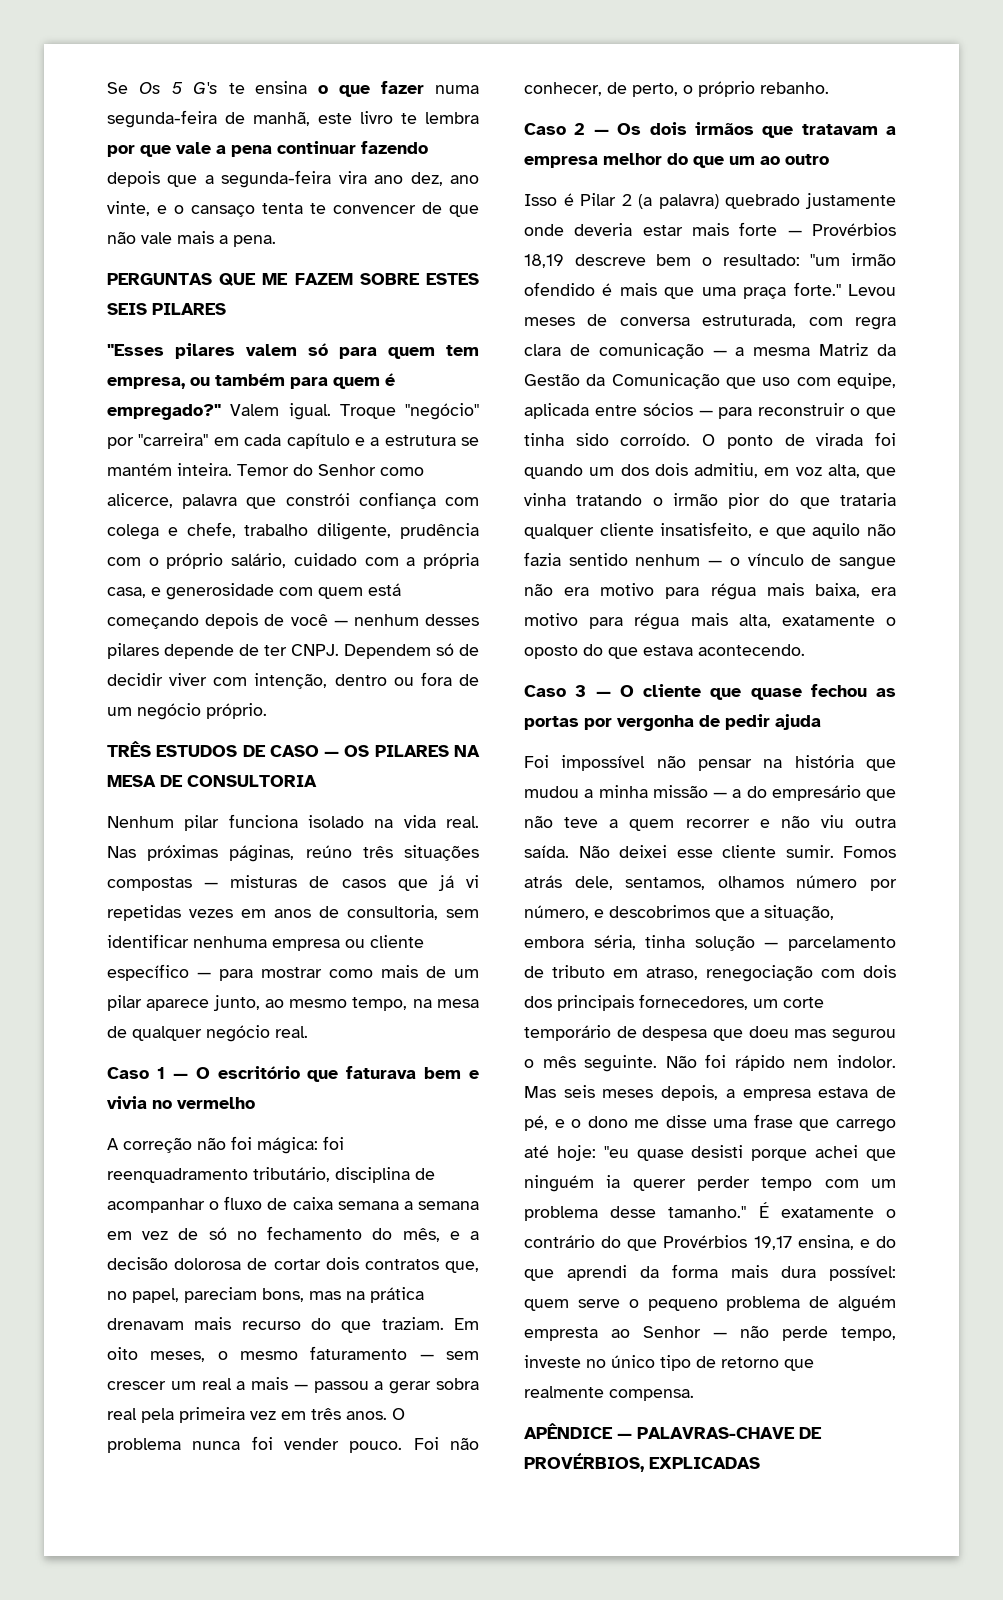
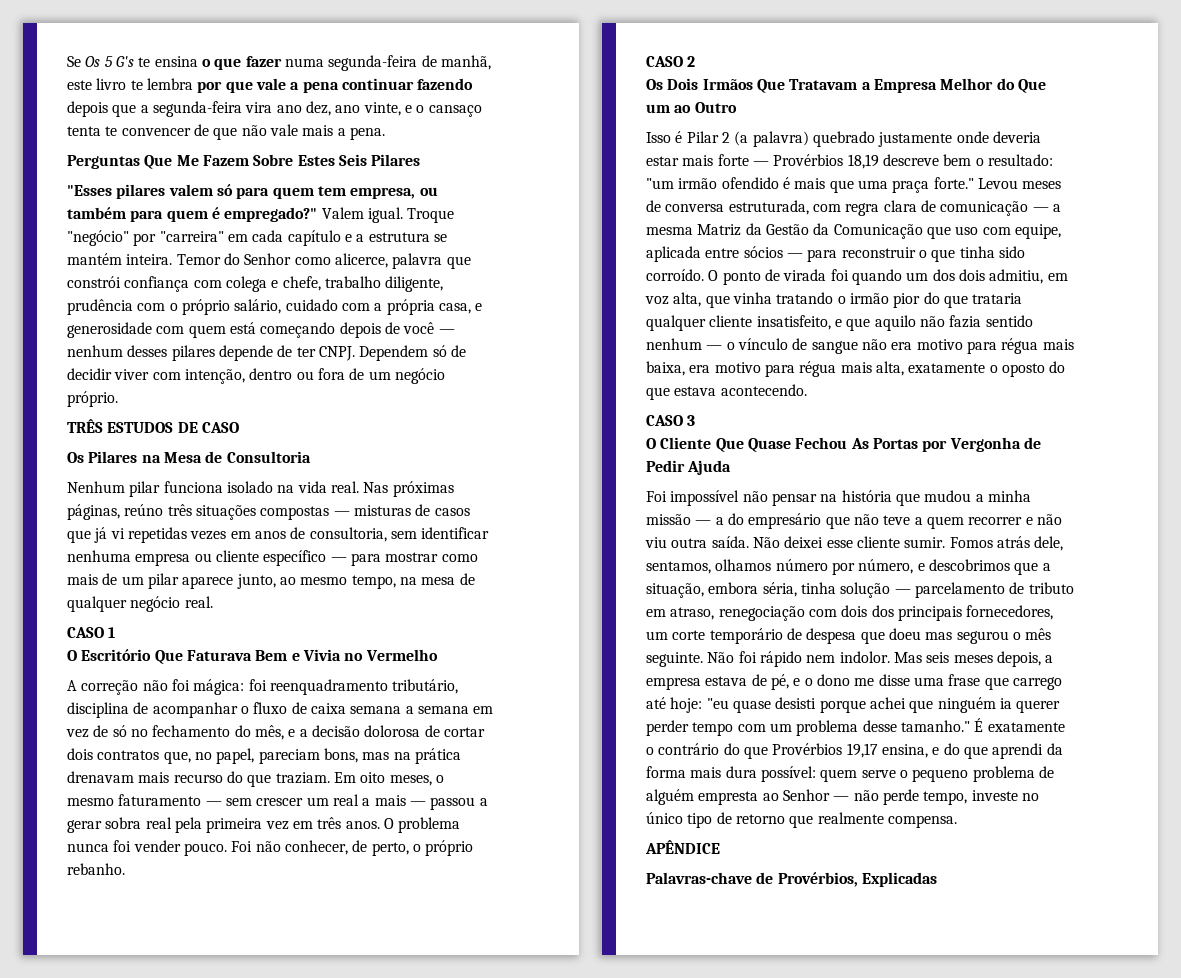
- PERGUNTAS QUE ME FAZEM SOBRE ESTES SEIS PILARES
+ Perguntas Que Me Fazem Sobre Estes Seis Pilares
- TRÊS ESTUDOS DE CASO — OS PILARES NA MESA DE CONSULTORIA
+ TRÊS ESTUDOS DE CASO
+ Os Pilares na Mesa de Consultoria
- Caso 1 — O escritório que faturava bem e vivia no vermelho
+ CASO 1
+ O Escritório Que Faturava Bem e Vivia no Vermelho
- Caso 2 — Os dois irmãos que tratavam a empresa melhor do que um ao outro
+ CASO 2
+ Os Dois Irmãos Que Tratavam a Empresa Melhor do Que um ao Outro
- Caso 3 — O cliente que quase fechou as portas por vergonha de pedir ajuda
+ CASO 3
+ O Cliente Que Quase Fechou As Portas por Vergonha de Pedir Ajuda
- APÊNDICE — PALAVRAS-CHAVE DE PROVÉRBIOS, EXPLICADAS
+ APÊNDICE
+ Palavras-chave de Provérbios, Explicadas

